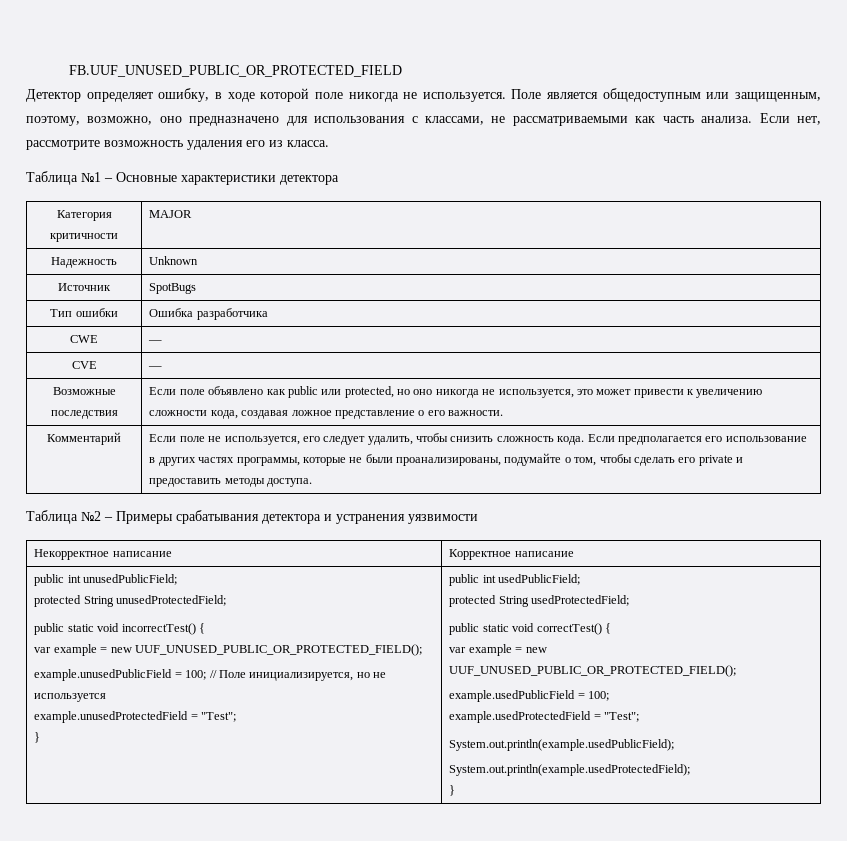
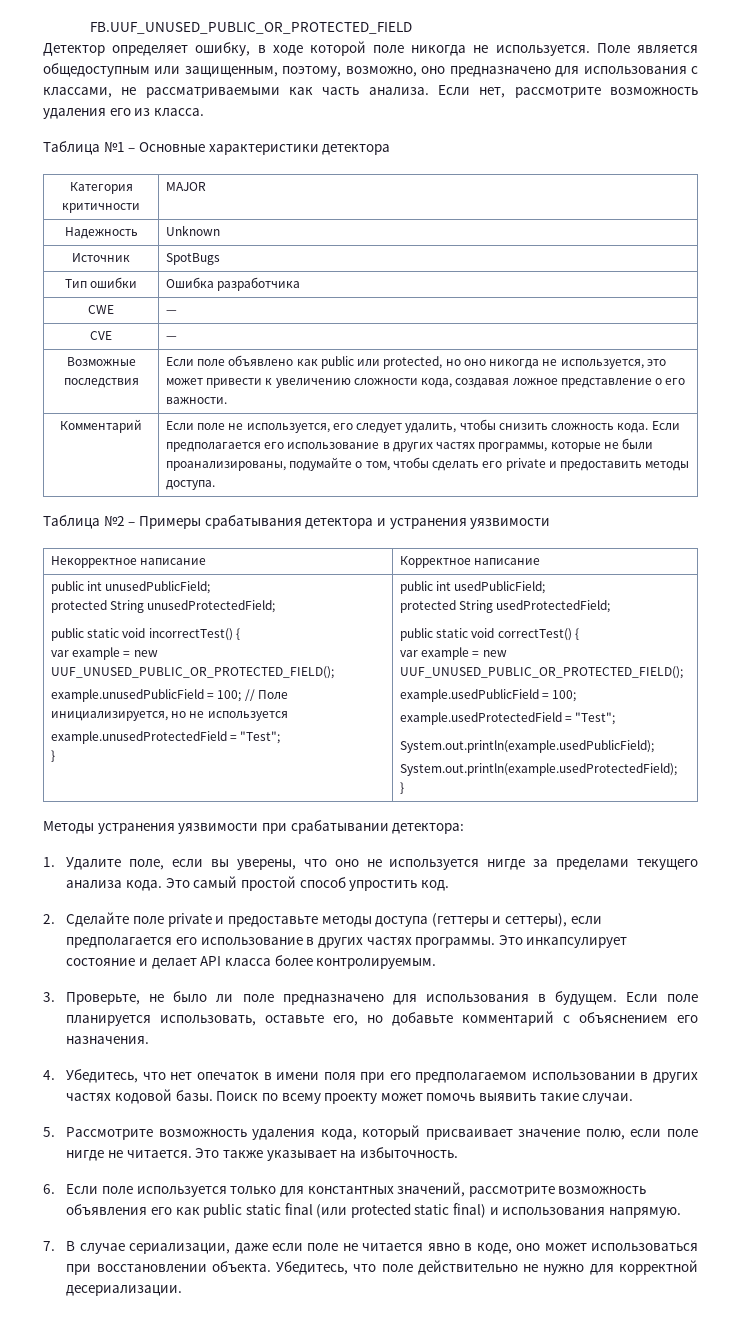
+ Методы устранения уязвимости при срабатывании детектора:
+ 1. Удалите поле, если вы уверены, что оно не используется нигде за пределами текущего анализа кода. Это самый простой способ упростить код.
+ 2. Сделайте поле private и предоставьте методы доступа (геттеры и сеттеры), если предполагается его использование в других частях программы. Это инкапсулирует состояние и делает API класса более контролируемым.
+ 3. Проверьте, не было ли поле предназначено для использования в будущем. Если поле планируется использовать, оставьте его, но добавьте комментарий с объяснением его назначения.
+ 4. Убедитесь, что нет опечаток в имени поля при его предполагаемом использовании в других частях кодовой базы. Поиск по всему проекту может помочь выявить такие случаи.
+ 5. Рассмотрите возможность удаления кода, который присваивает значение полю, если поле нигде не читается. Это также указывает на избыточность.
+ 6. Если поле используется только для константных значений, рассмотрите возможность объявления его как public static final (или protected static final) и использования напрямую.
+ 7. В случае сериализации, даже если поле не читается явно в коде, оно может использоваться при восстановлении объекта. Убедитесь, что поле действительно не нужно для корректной десериализации.

